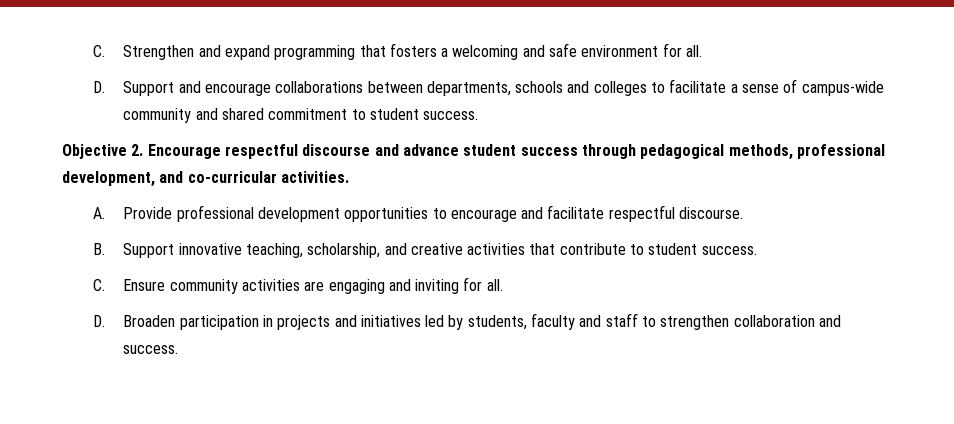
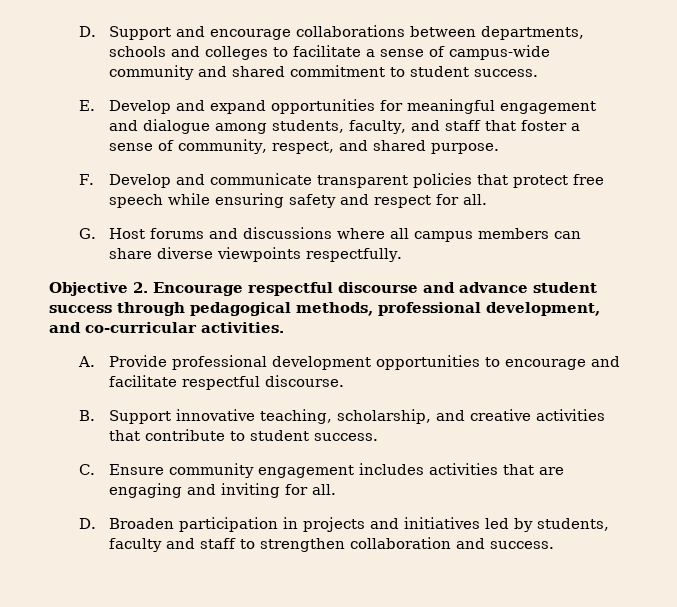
- C. Strengthen and expand programming that fosters a welcoming and safe environment for all.
+ E. Develop and expand opportunities for meaningful engagement and dialogue among students, faculty, and staff that foster a sense of community, respect, and shared purpose.
+ F. Develop and communicate transparent policies that protect free speech while ensuring safety and respect for all.
+ G. Host forums and discussions where all campus members can share diverse viewpoints respectfully.
- C. Ensure community activities are engaging and inviting for all.
+ C. Ensure community engagement includes activities that are engaging and inviting for all.

